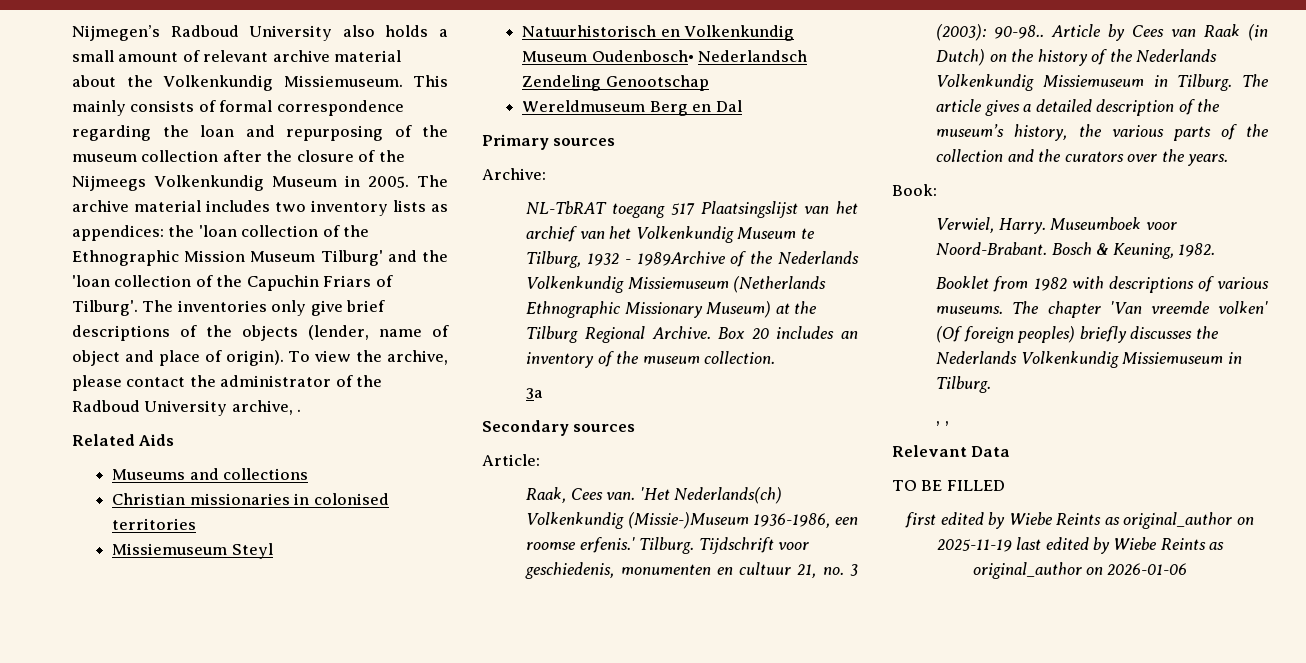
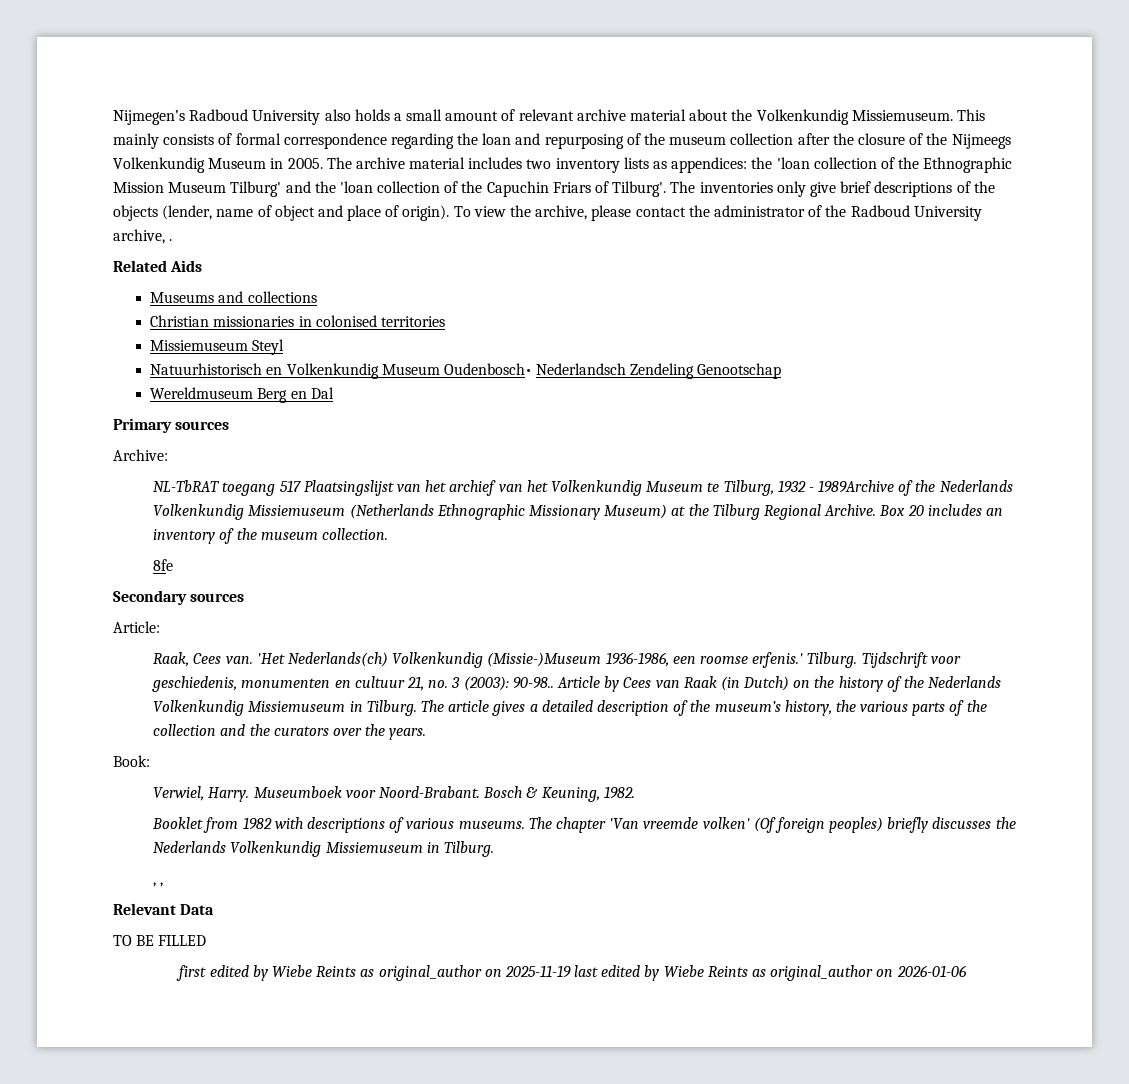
- 3a
+ 8fe

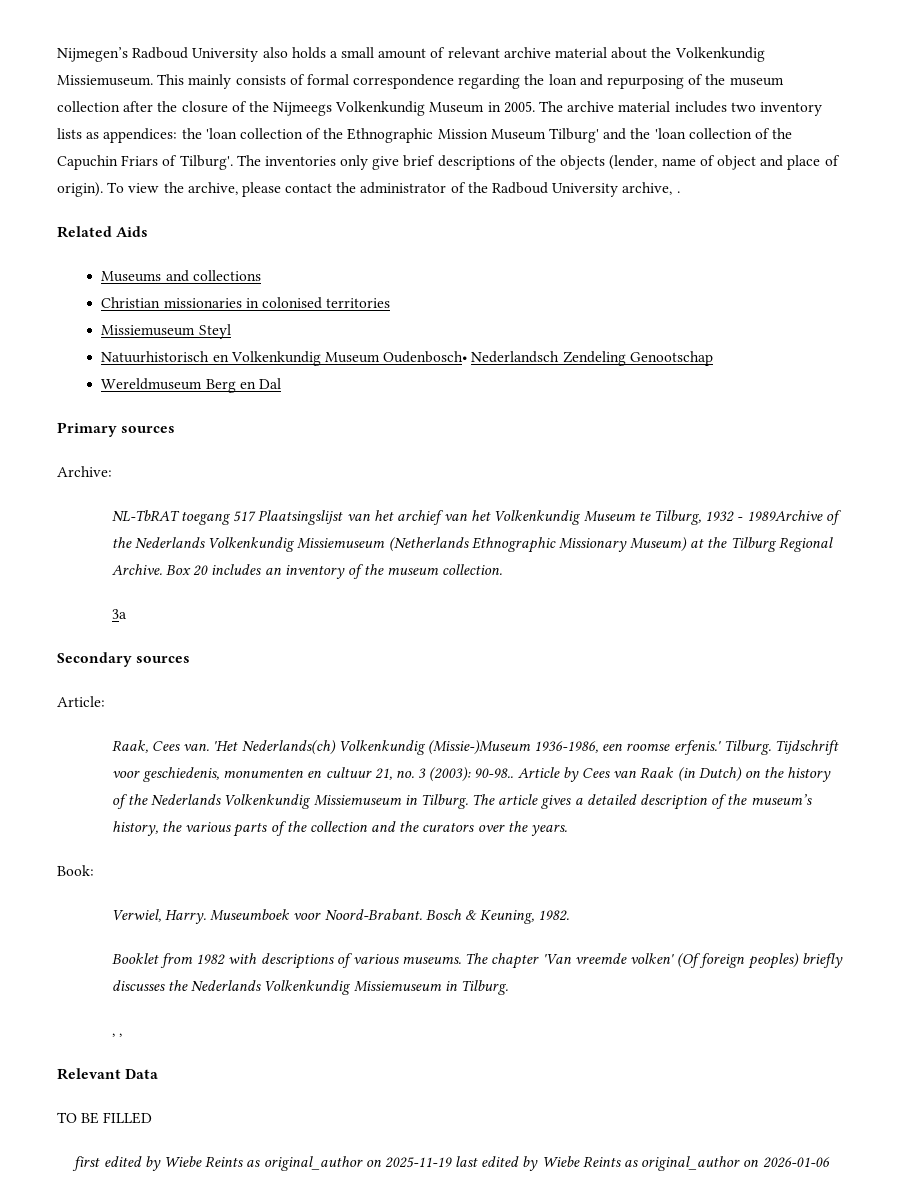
- 8fe
+ 3a

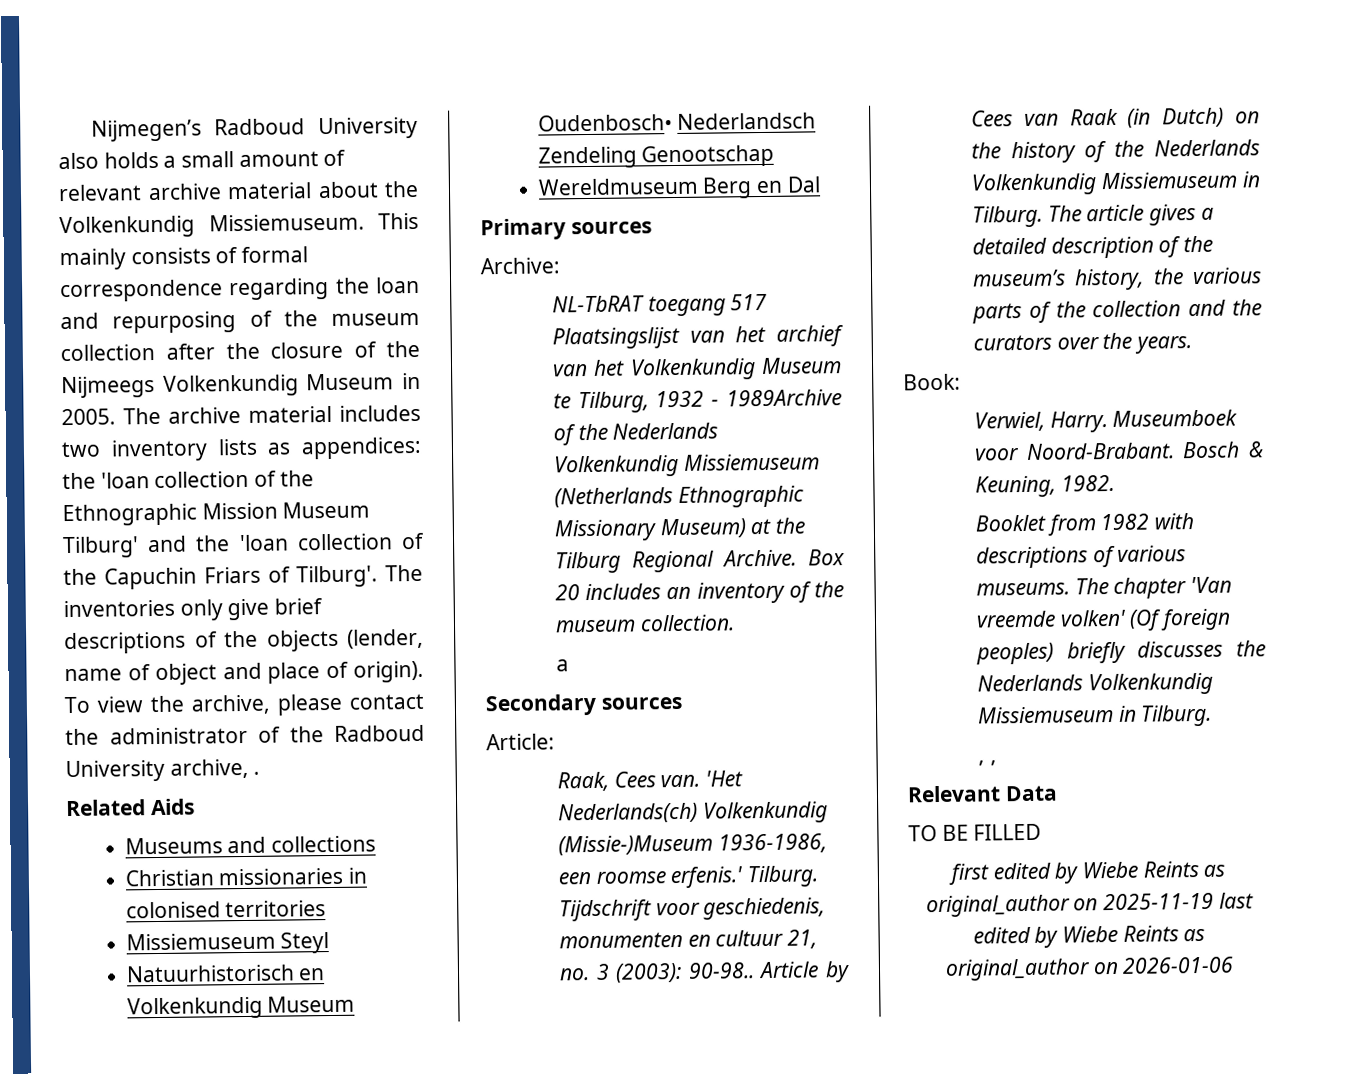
  Box 20 includes an inventory of the museum collection.
- 3a
+ a

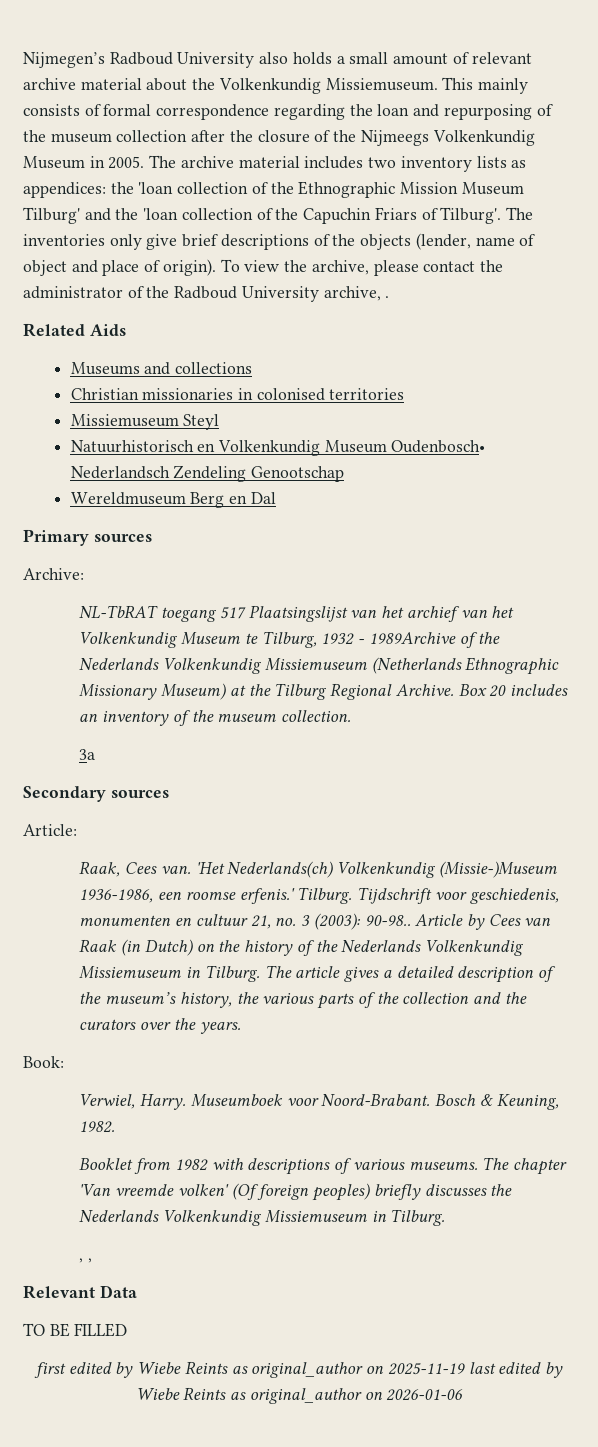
  Box 20 includes an inventory of the museum collection.
- a
+ 3a

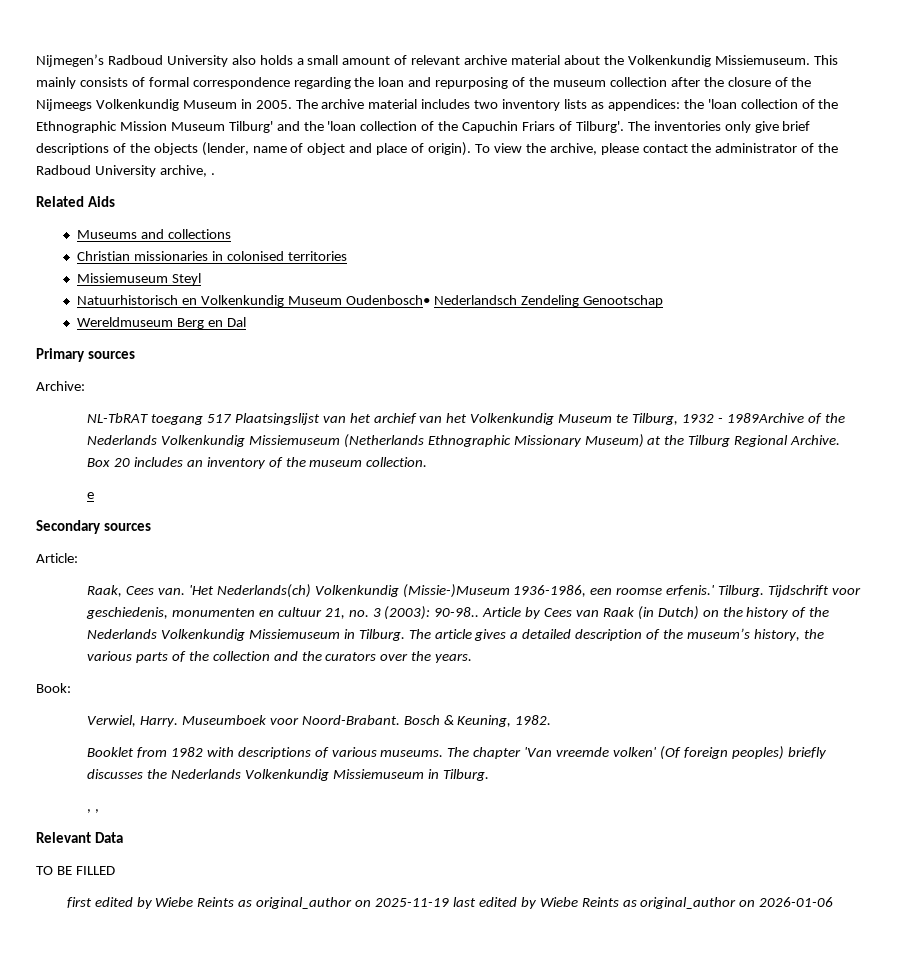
- 3a
+ e

